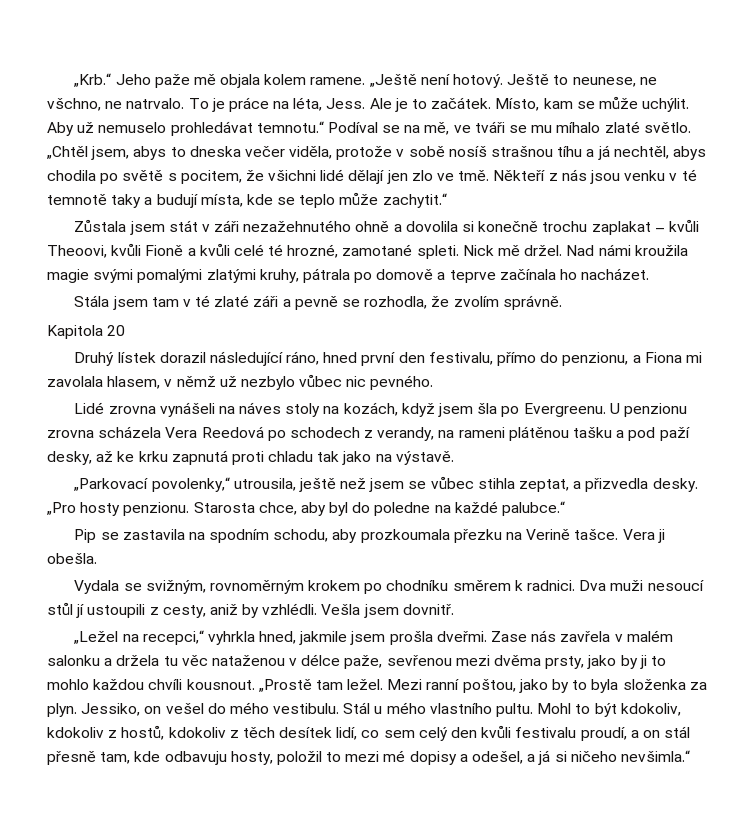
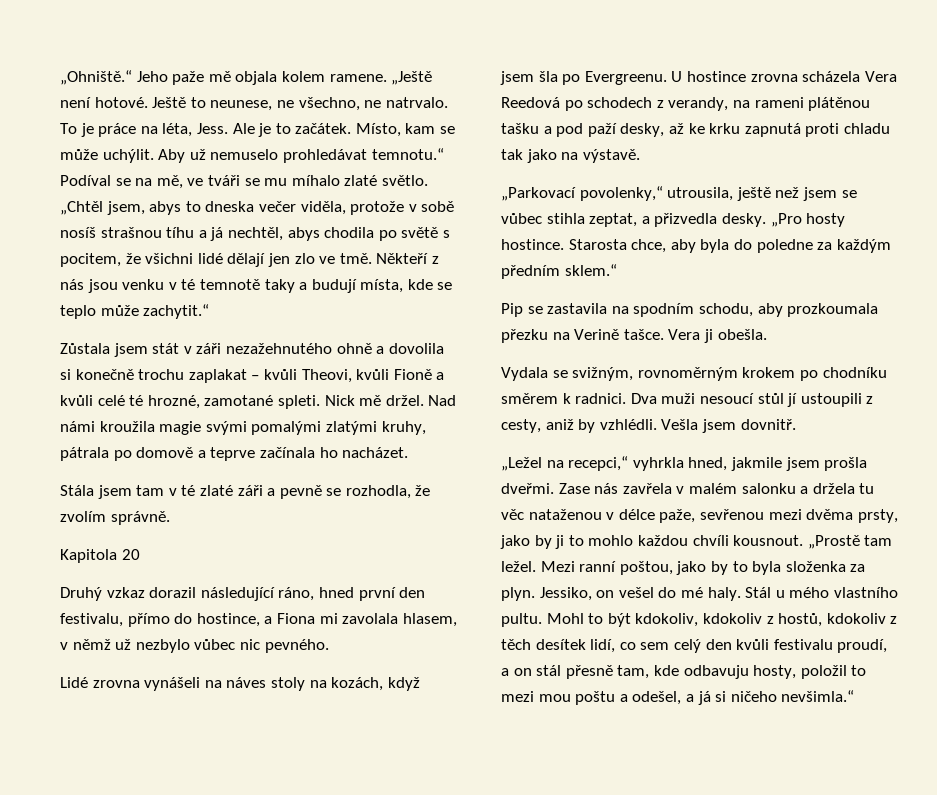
- „Krb.“ Jeho paže mě objala kolem ramene.
+ „Ohniště.“ Jeho paže mě objala kolem ramene.
- „Ještě není hotový.
+ „Ještě není hotové.
- Ještě to neunese, ne všchno, ne natrvalo.
+ Ještě to neunese, ne všechno, ne natrvalo.
- Zůstala jsem stát v záři nezažehnutého ohně a dovolila si konečně trochu zaplakat – kvůli Theoovi, kvůli Fioně a kvůli celé té hrozné, zamotané spleti.
+ Zůstala jsem stát v záři nezažehnutého ohně a dovolila si konečně trochu zaplakat – kvůli Theovi, kvůli Fioně a kvůli celé té hrozné, zamotané spleti.
- Druhý lístek dorazil následující ráno, hned první den festivalu, přímo do penzionu, a Fiona mi zavolala hlasem, v němž už nezbylo vůbec nic pevného.
+ Druhý vzkaz dorazil následující ráno, hned první den festivalu, přímo do hostince, a Fiona mi zavolala hlasem, v němž už nezbylo vůbec nic pevného.
- U penzionu zrovna scházela Vera Reedová po schodech z verandy, na rameni plátěnou tašku a pod paží desky, až ke krku zapnutá proti chladu tak jako na výstavě.
+ U hostince zrovna scházela Vera Reedová po schodech z verandy, na rameni plátěnou tašku a pod paží desky, až ke krku zapnutá proti chladu tak jako na výstavě.
- „Pro hosty penzionu.
+ „Pro hosty hostince.
- Starosta chce, aby byl do poledne na každé palubce.“
+ Starosta chce, aby byla do poledne za každým předním sklem.“
- Jessiko, on vešel do mého vestibulu.
+ Jessiko, on vešel do mé haly.
- Mohl to být kdokoliv, kdokoliv z hostů, kdokoliv z těch desítek lidí, co sem celý den kvůli festivalu proudí, a on stál přesně tam, kde odbavuju hosty, položil to mezi mé dopisy a odešel, a já si ničeho nevšimla.“
+ Mohl to být kdokoliv, kdokoliv z hostů, kdokoliv z těch desítek lidí, co sem celý den kvůli festivalu proudí, a on stál přesně tam, kde odbavuju hosty, položil to mezi mou poštu a odešel, a já si ničeho nevšimla.“

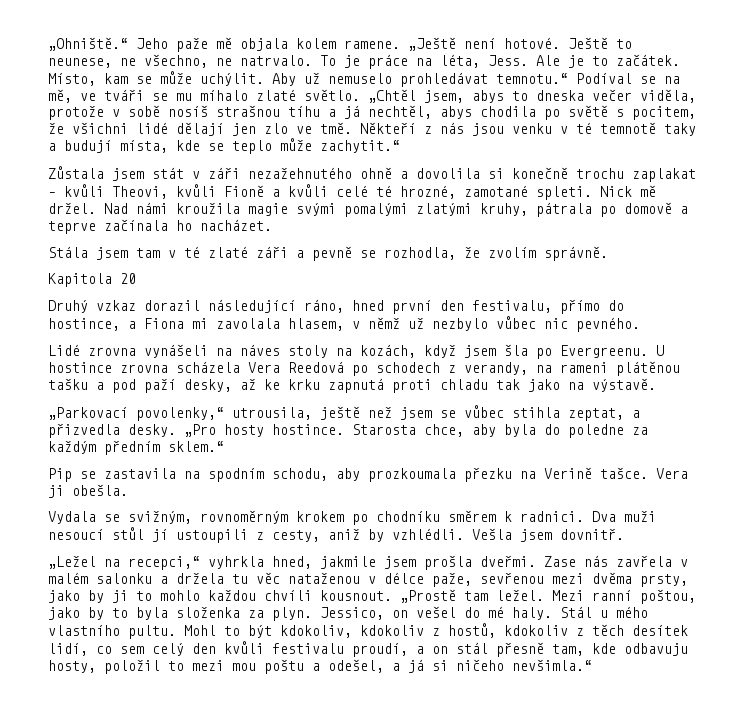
- Jessiko, on vešel do mé haly.
+ Jessico, on vešel do mé haly.

